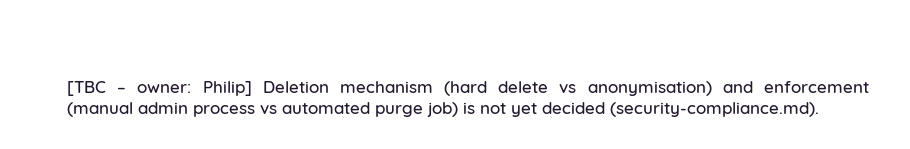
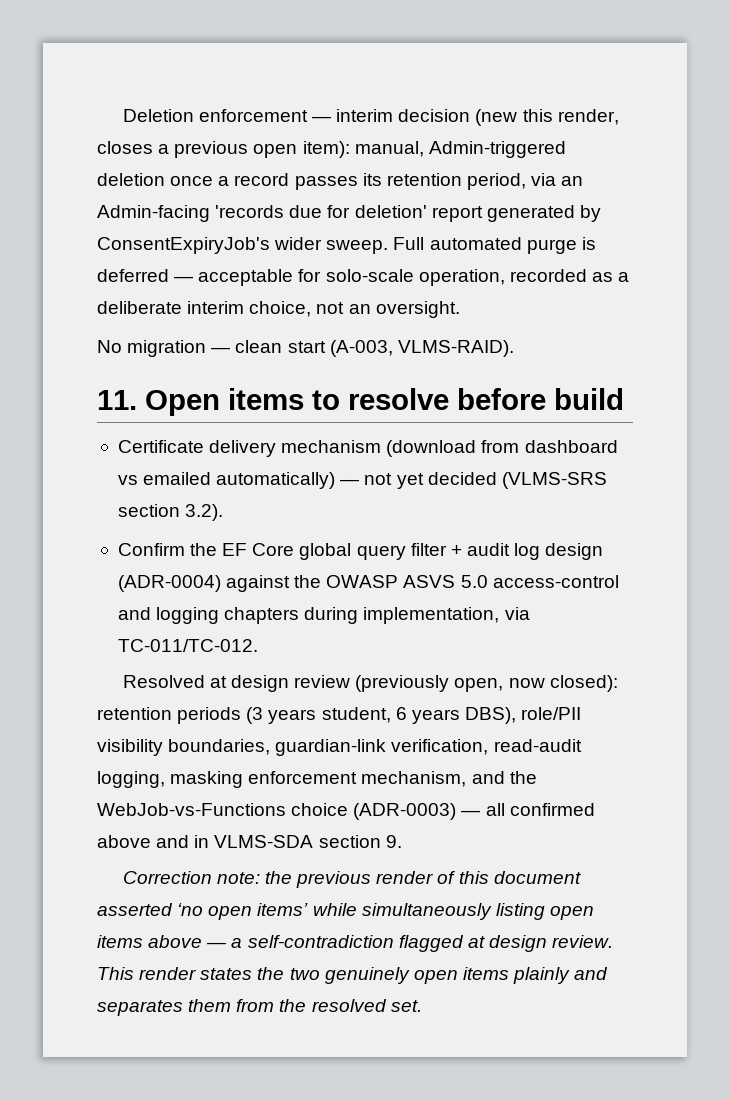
- [TBC – owner: Philip] Deletion mechanism (hard delete vs anonymisation) and enforcement (manual admin process vs automated purge job) is not yet decided (security-compliance.md).
+ Deletion enforcement — interim decision (new this render, closes a previous open item): manual, Admin-triggered deletion once a record passes its retention period, via an Admin-facing 'records due for deletion' report generated by ConsentExpiryJob's wider sweep. Full automated purge is deferred — acceptable for solo-scale operation, recorded as a deliberate interim choice, not an oversight.
+ No migration — clean start (A-003, VLMS-RAID).
+ 11. Open items to resolve before build
+ Certificate delivery mechanism (download from dashboard vs emailed automatically) — not yet decided (VLMS-SRS section 3.2).
+ Confirm the EF Core global query filter + audit log design (ADR-0004) against the OWASP ASVS 5.0 access-control and logging chapters during implementation, via TC-011/TC-012.
+ Resolved at design review (previously open, now closed): retention periods (3 years student, 6 years DBS), role/PII visibility boundaries, guardian-link verification, read-audit logging, masking enforcement mechanism, and the WebJob-vs-Functions choice (ADR-0003) — all confirmed above and in VLMS-SDA section 9.
+ Correction note: the previous render of this document asserted ‘no open items’ while simultaneously listing open items above — a self-contradiction flagged at design review. This render states the two genuinely open items plainly and separates them from the resolved set.

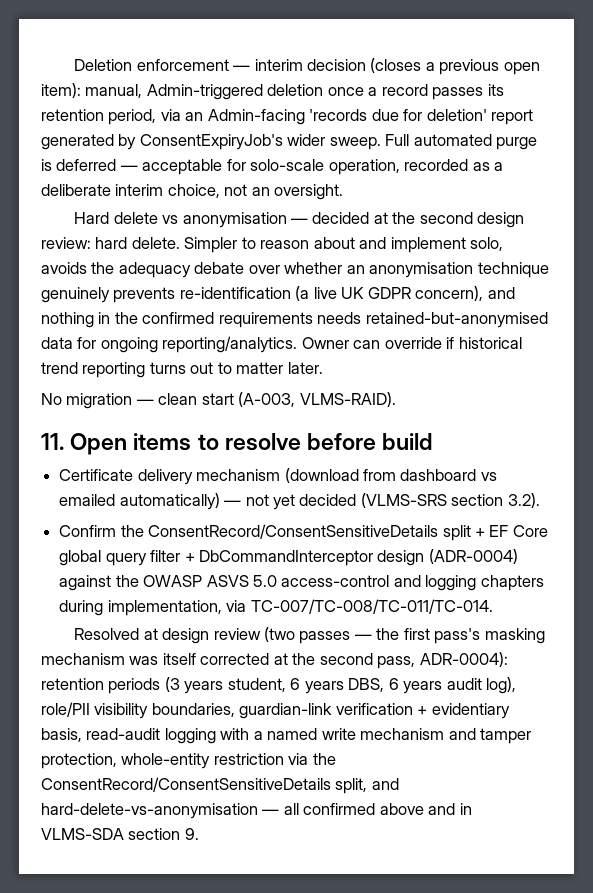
- Deletion enforcement — interim decision (new this render, closes a previous open item): manual, Admin-triggered deletion once a record passes its retention period, via an Admin-facing 'records due for deletion' report generated by ConsentExpiryJob's wider sweep.
+ Deletion enforcement — interim decision (closes a previous open item): manual, Admin-triggered deletion once a record passes its retention period, via an Admin-facing 'records due for deletion' report generated by ConsentExpiryJob's wider sweep.
+ Hard delete vs anonymisation — decided at the second design review: hard delete. Simpler to reason about and implement solo, avoids the adequacy debate over whether an anonymisation technique genuinely prevents re-identification (a live UK GDPR concern), and nothing in the confirmed requirements needs retained-but-anonymised data for ongoing reporting/analytics. Owner can override if historical trend reporting turns out to matter later.
- Confirm the EF Core global query filter + audit log design (ADR-0004) against the OWASP ASVS 5.0 access-control and logging chapters during implementation, via TC-011/TC-012.
+ Confirm the ConsentRecord/ConsentSensitiveDetails split + EF Core global query filter + DbCommandInterceptor design (ADR-0004) against the OWASP ASVS 5.0 access-control and logging chapters during implementation, via TC-007/TC-008/TC-011/TC-014.
- Resolved at design review (previously open, now closed): retention periods (3 years student, 6 years DBS), role/PII visibility boundaries, guardian-link verification, read-audit logging, masking enforcement mechanism, and the WebJob-vs-Functions choice (ADR-0003) — all confirmed above and in VLMS-SDA section 9.
+ Resolved at design review (two passes — the first pass's masking mechanism was itself corrected at the second pass, ADR-0004): retention periods (3 years student, 6 years DBS, 6 years audit log), role/PII visibility boundaries, guardian-link verification + evidentiary basis, read-audit logging with a named write mechanism and tamper protection, whole-entity restriction via the ConsentRecord/ConsentSensitiveDetails split, and hard-delete-vs-anonymisation — all confirmed above and in VLMS-SDA section 9.
- Correction note: the previous render of this document asserted ‘no open items’ while simultaneously listing open items above — a self-contradiction flagged at design review. This render states the two genuinely open items plainly and separates them from the resolved set.

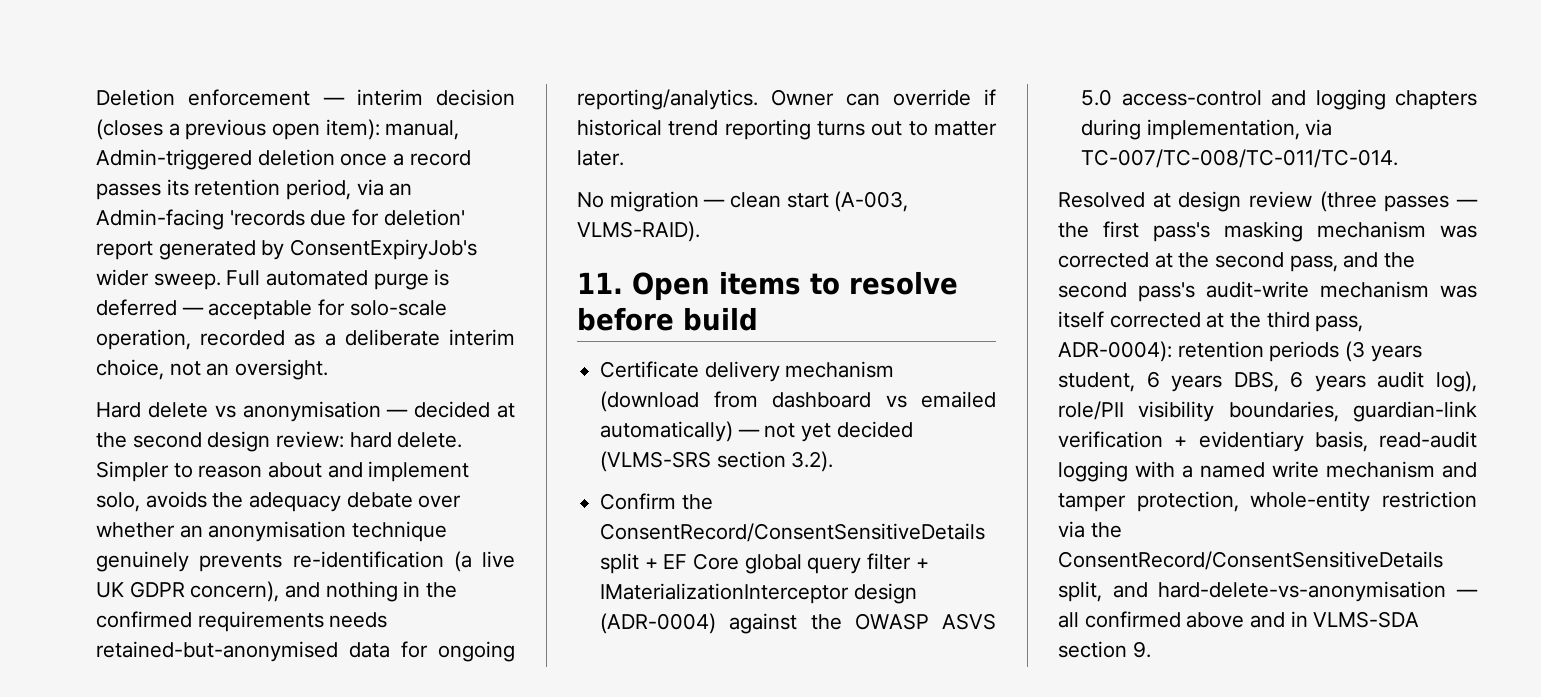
- Confirm the ConsentRecord/ConsentSensitiveDetails split + EF Core global query filter + DbCommandInterceptor design (ADR-0004) against the OWASP ASVS 5.0 access-control and logging chapters during implementation, via TC-007/TC-008/TC-011/TC-014.
+ Confirm the ConsentRecord/ConsentSensitiveDetails split + EF Core global query filter + IMaterializationInterceptor design (ADR-0004) against the OWASP ASVS 5.0 access-control and logging chapters during implementation, via TC-007/TC-008/TC-011/TC-014.
- Resolved at design review (two passes — the first pass's masking mechanism was itself corrected at the second pass, ADR-0004):
+ Resolved at design review (three passes — the first pass's masking mechanism was corrected at the second pass, and the second pass's audit-write mechanism was itself corrected at the third pass, ADR-0004):

